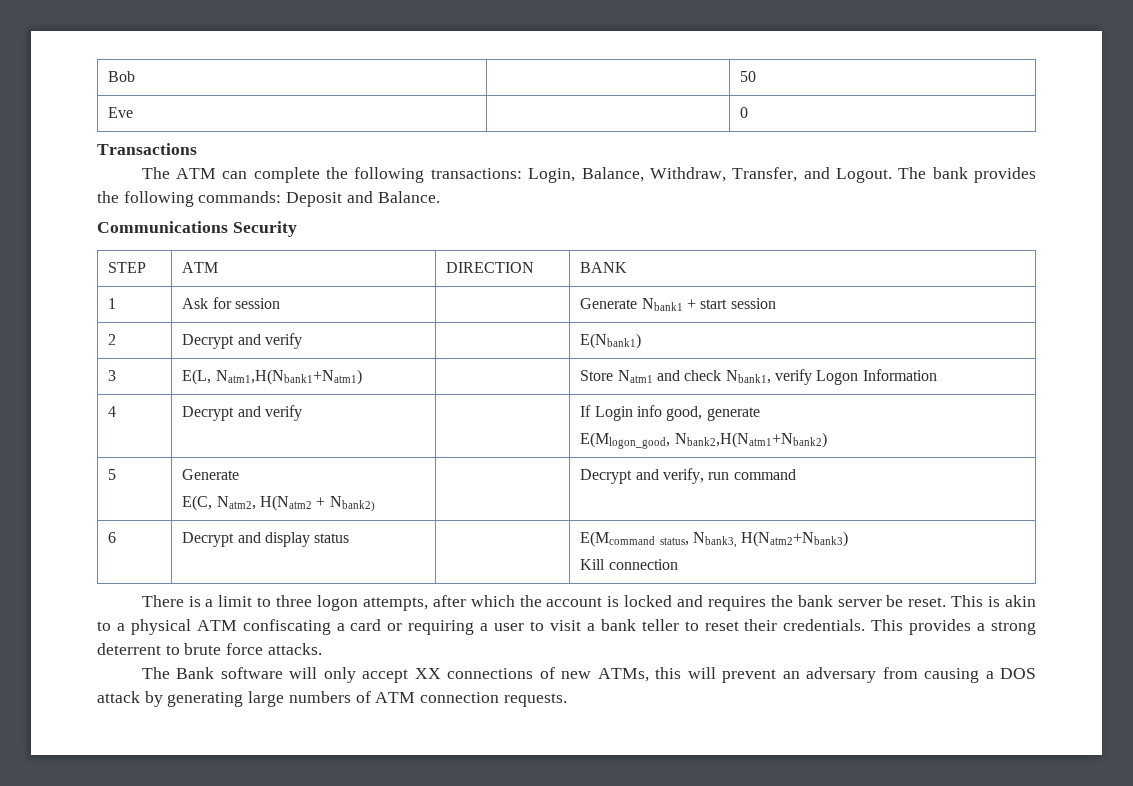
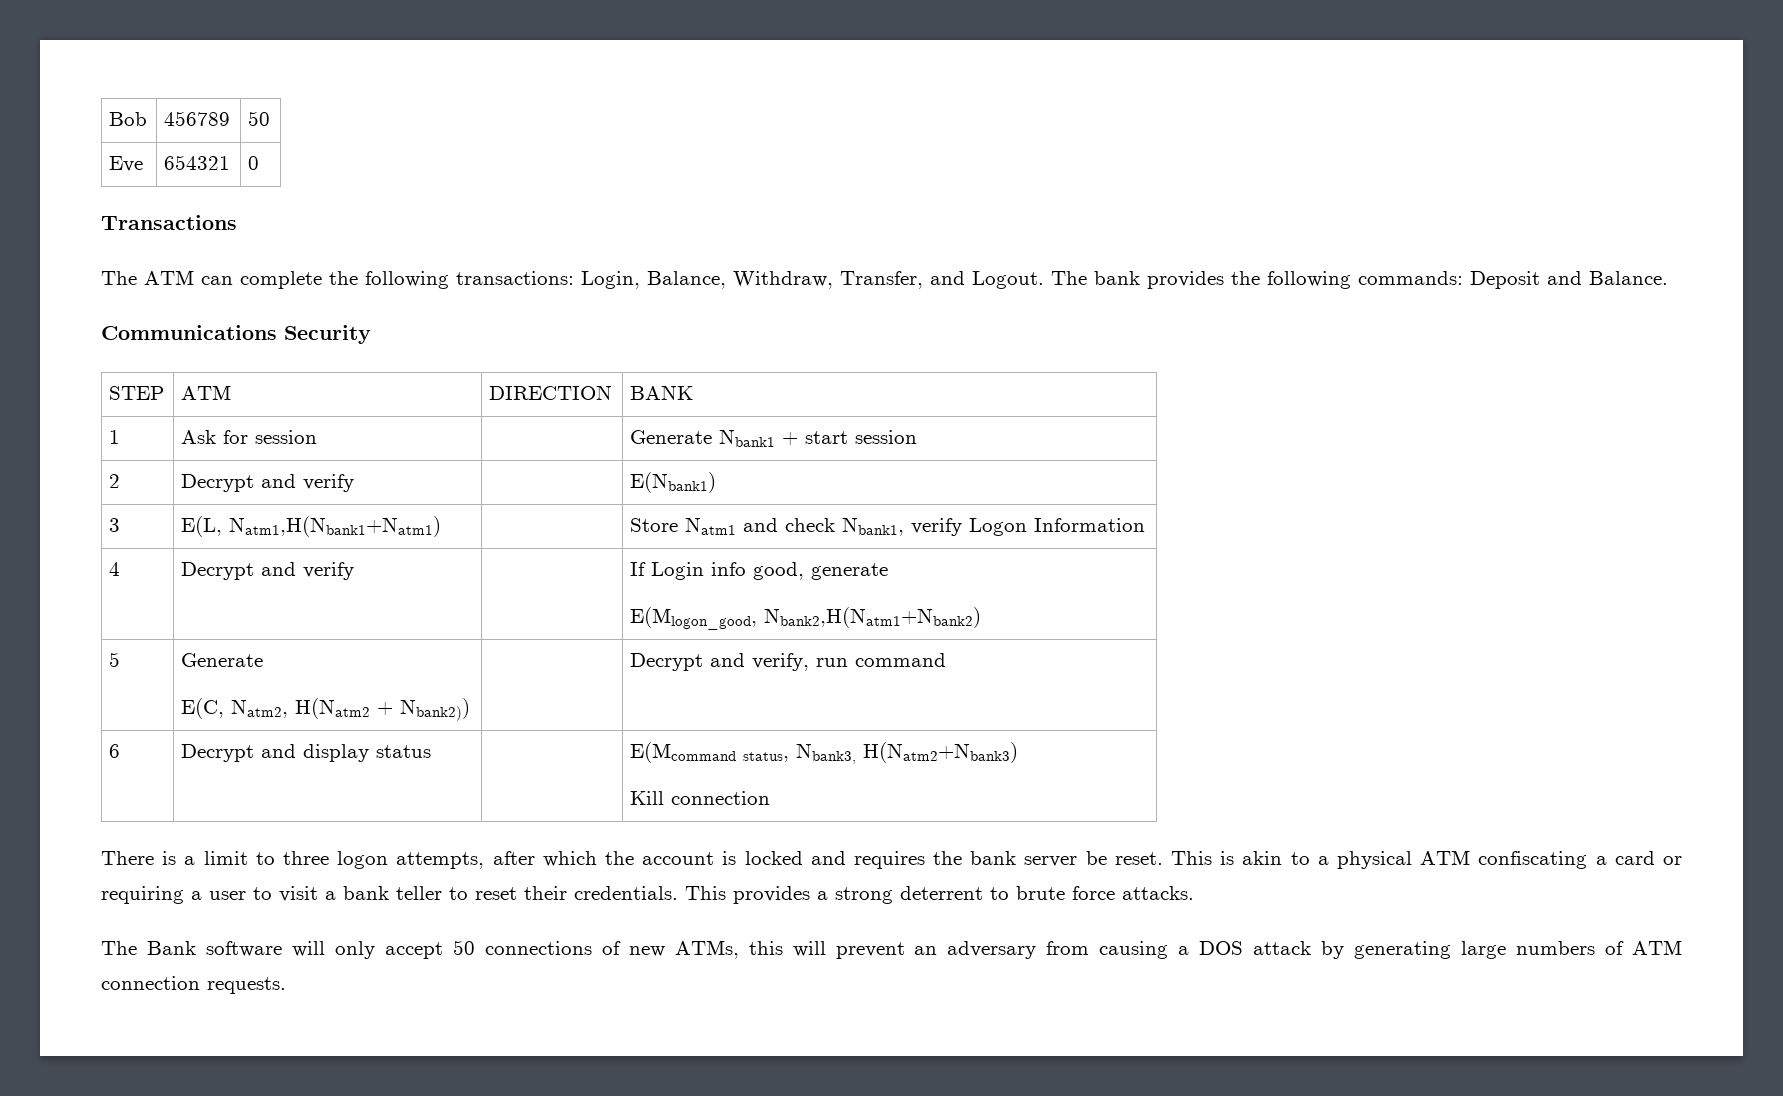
- Bob | | 50
+ Bob | 456789 | 50
- Eve | | 0
+ Eve | 654321 | 0
  5 | Generate
- E(C, Natm2, H(Natm2 + Nbank2) | | Decrypt and verify, run command
+ E(C, Natm2, H(Natm2 + Nbank2)) | | Decrypt and verify, run command
- The Bank software will only accept XX connections of new ATMs, this will prevent an adversary from causing a DOS attack by generating large numbers of ATM connection requests.
+ The Bank software will only accept 50 connections of new ATMs, this will prevent an adversary from causing a DOS attack by generating large numbers of ATM connection requests.

